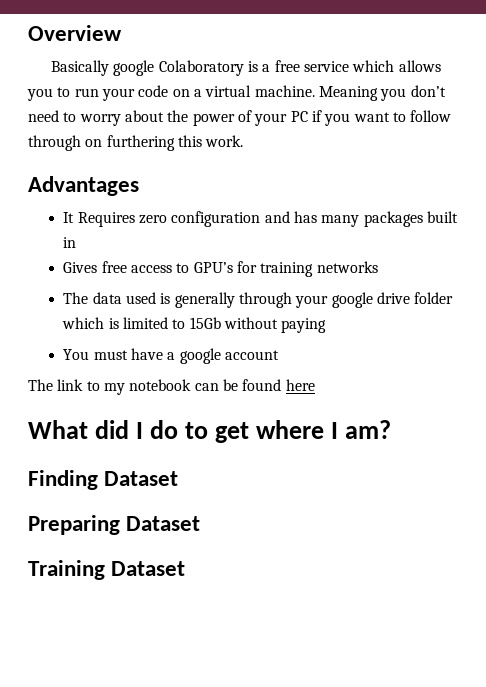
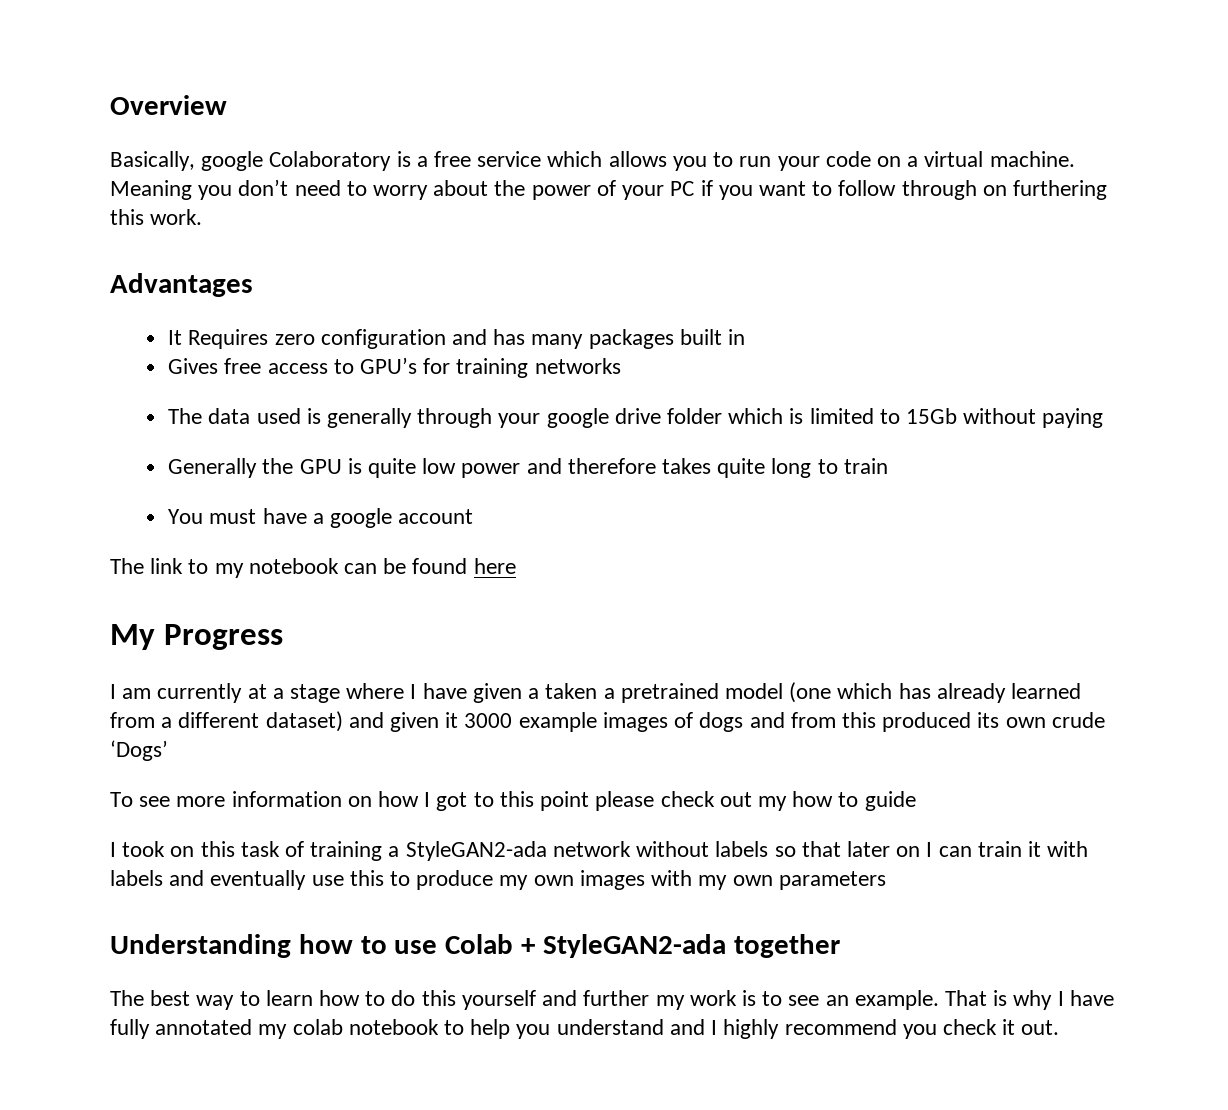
- Basically google Colaboratory is a free service which allows you to run your code on a virtual machine.
+ Basically, google Colaboratory is a free service which allows you to run your code on a virtual machine.
+ Generally the GPU is quite low power and therefore takes quite long to train
- What did I do to get where I am?
- Finding Dataset
- Preparing Dataset
- Training Dataset
+ My Progress
+ I am currently at a stage where I have given a taken a pretrained model (one which has already learned from a different dataset) and given it 3000 example images of dogs and from this produced its own crude ‘Dogs’
+ To see more information on how I got to this point please check out my how to guide
+ I took on this task of training a StyleGAN2-ada network without labels so that later on I can train it with labels and eventually use this to produce my own images with my own parameters
+ Understanding how to use Colab + StyleGAN2-ada together
+ The best way to learn how to do this yourself and further my work is to see an example. That is why I have fully annotated my colab notebook to help you understand and I highly recommend you check it out.

